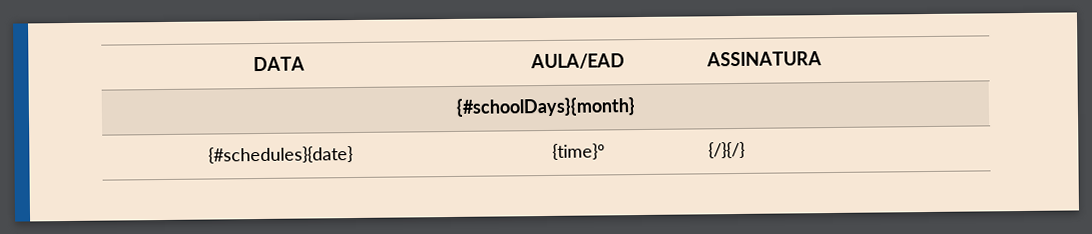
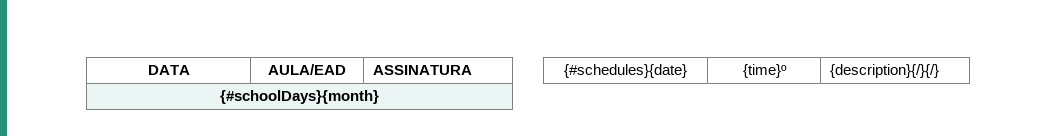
- {#schedules}{date} | {time}º | {/}{/}
+ {#schedules}{date} | {time}º | {description}{/}{/}

